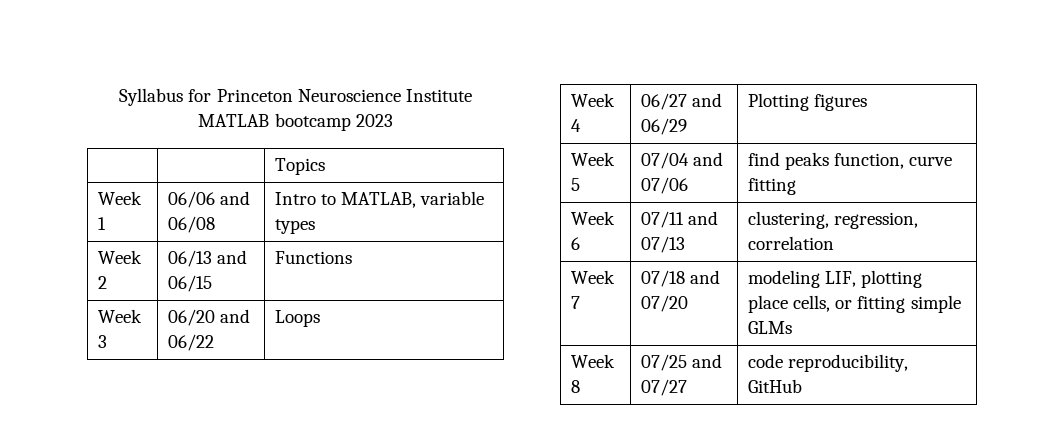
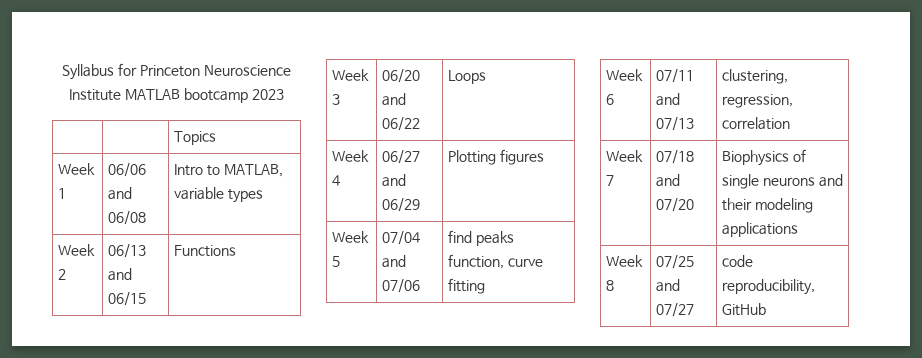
- Week 7 | 07/18 and 07/20 | modeling LIF, plotting place cells, or fitting simple GLMs
+ Week 7 | 07/18 and 07/20 | Biophysics of single neurons and their modeling applications

